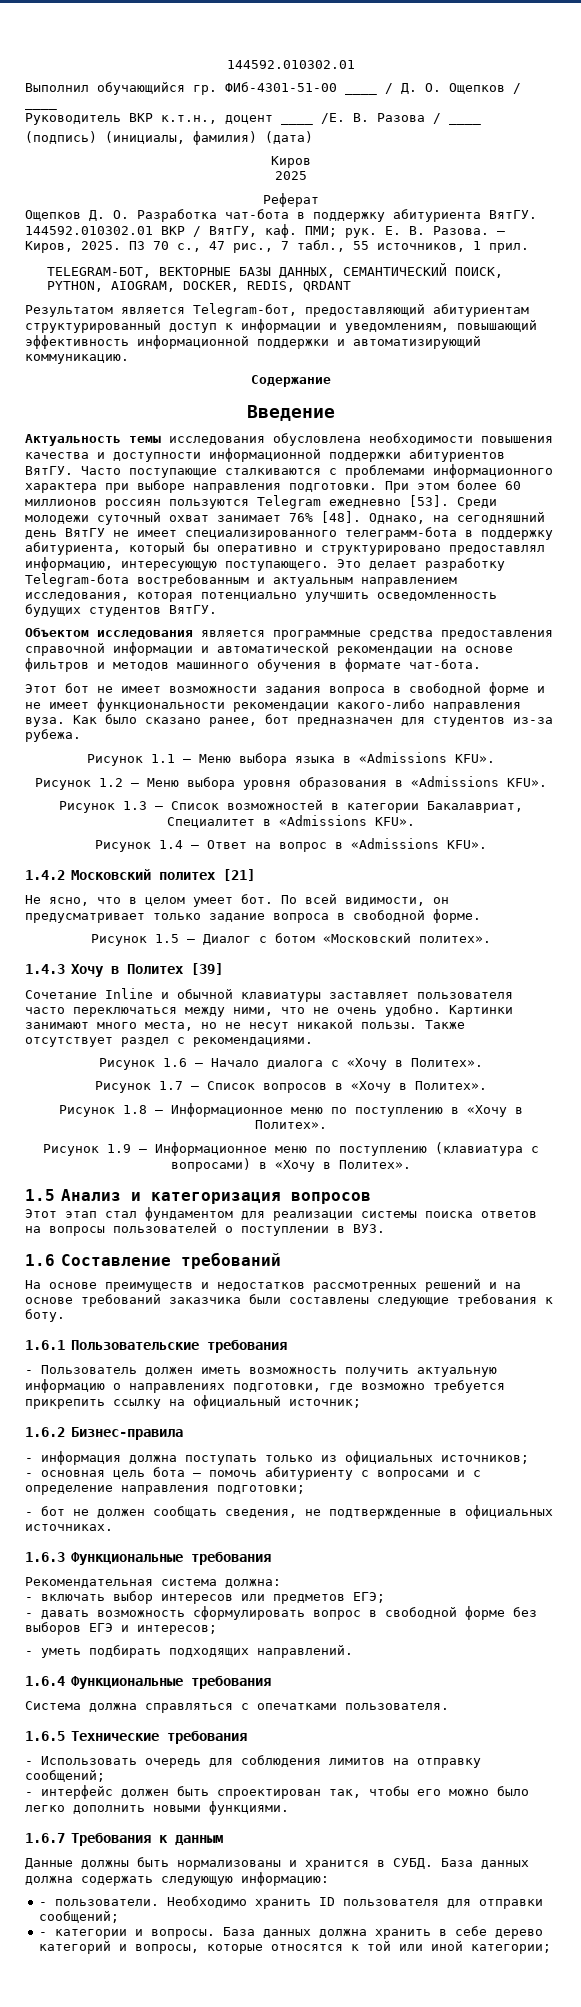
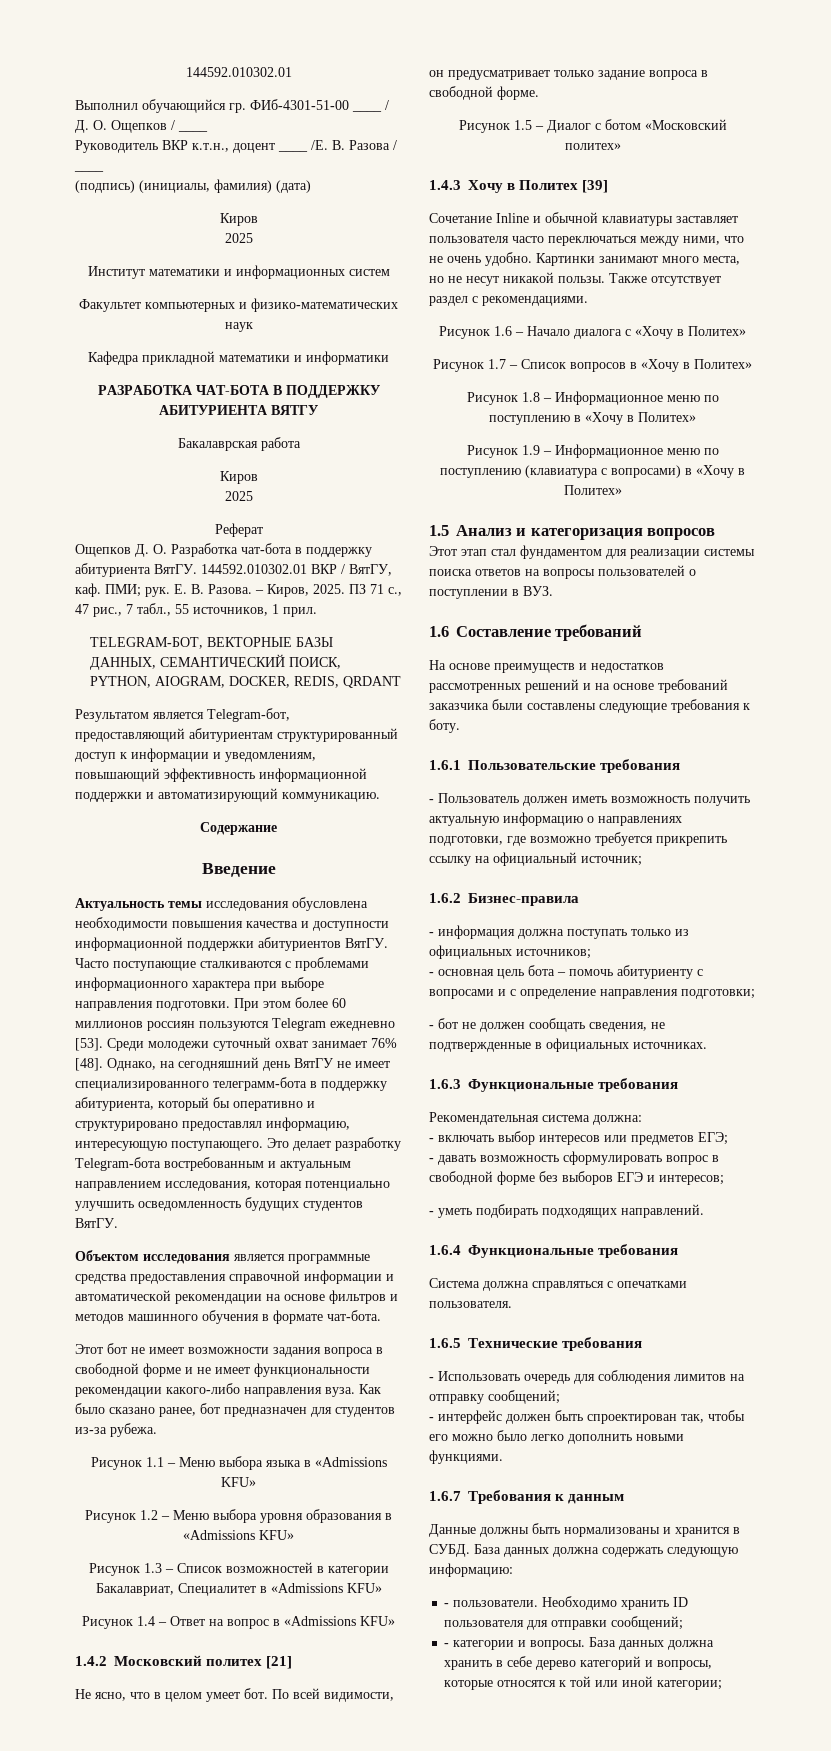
+ Институт математики и информационных систем
+ Факультет компьютерных и физико-математических наук
+ Кафедра прикладной математики и информатики
+ РАЗРАБОТКА ЧАТ-БОТА В ПОДДЕРЖКУ АБИТУРИЕНТА ВЯТГУ
+ Бакалаврская работа
+ Киров
+ 2025
- ПЗ 70 с., 47 рис., 7 табл., 55 источников, 1 прил.
+ ПЗ 71 с., 47 рис., 7 табл., 55 источников, 1 прил.
- Рисунок 1.1 – Меню выбора языка в «Admissions KFU».
+ Рисунок 1.1 – Меню выбора языка в «Admissions KFU»
- Рисунок 1.2 – Меню выбора уровня образования в «Admissions KFU».
+ Рисунок 1.2 – Меню выбора уровня образования в «Admissions KFU»
- Рисунок 1.3 – Список возможностей в категории Бакалавриат, Специалитет в «Admissions KFU».
+ Рисунок 1.3 – Список возможностей в категории Бакалавриат, Специалитет в «Admissions KFU»
- Рисунок 1.4 – Ответ на вопрос в «Admissions KFU».
+ Рисунок 1.4 – Ответ на вопрос в «Admissions KFU»
- Рисунок 1.5 – Диалог с ботом «Московский политех».
+ Рисунок 1.5 – Диалог с ботом «Московский политех»
- Рисунок 1.6 – Начало диалога с «Хочу в Политех».
+ Рисунок 1.6 – Начало диалога с «Хочу в Политех»
- Рисунок 1.7 – Список вопросов в «Хочу в Политех».
+ Рисунок 1.7 – Список вопросов в «Хочу в Политех»
- Рисунок 1.8 – Информационное меню по поступлению в «Хочу в Политех».
+ Рисунок 1.8 – Информационное меню по поступлению в «Хочу в Политех»
- Рисунок 1.9 – Информационное меню по поступлению (клавиатура с вопросами) в «Хочу в Политех».
+ Рисунок 1.9 – Информационное меню по поступлению (клавиатура с вопросами) в «Хочу в Политех»

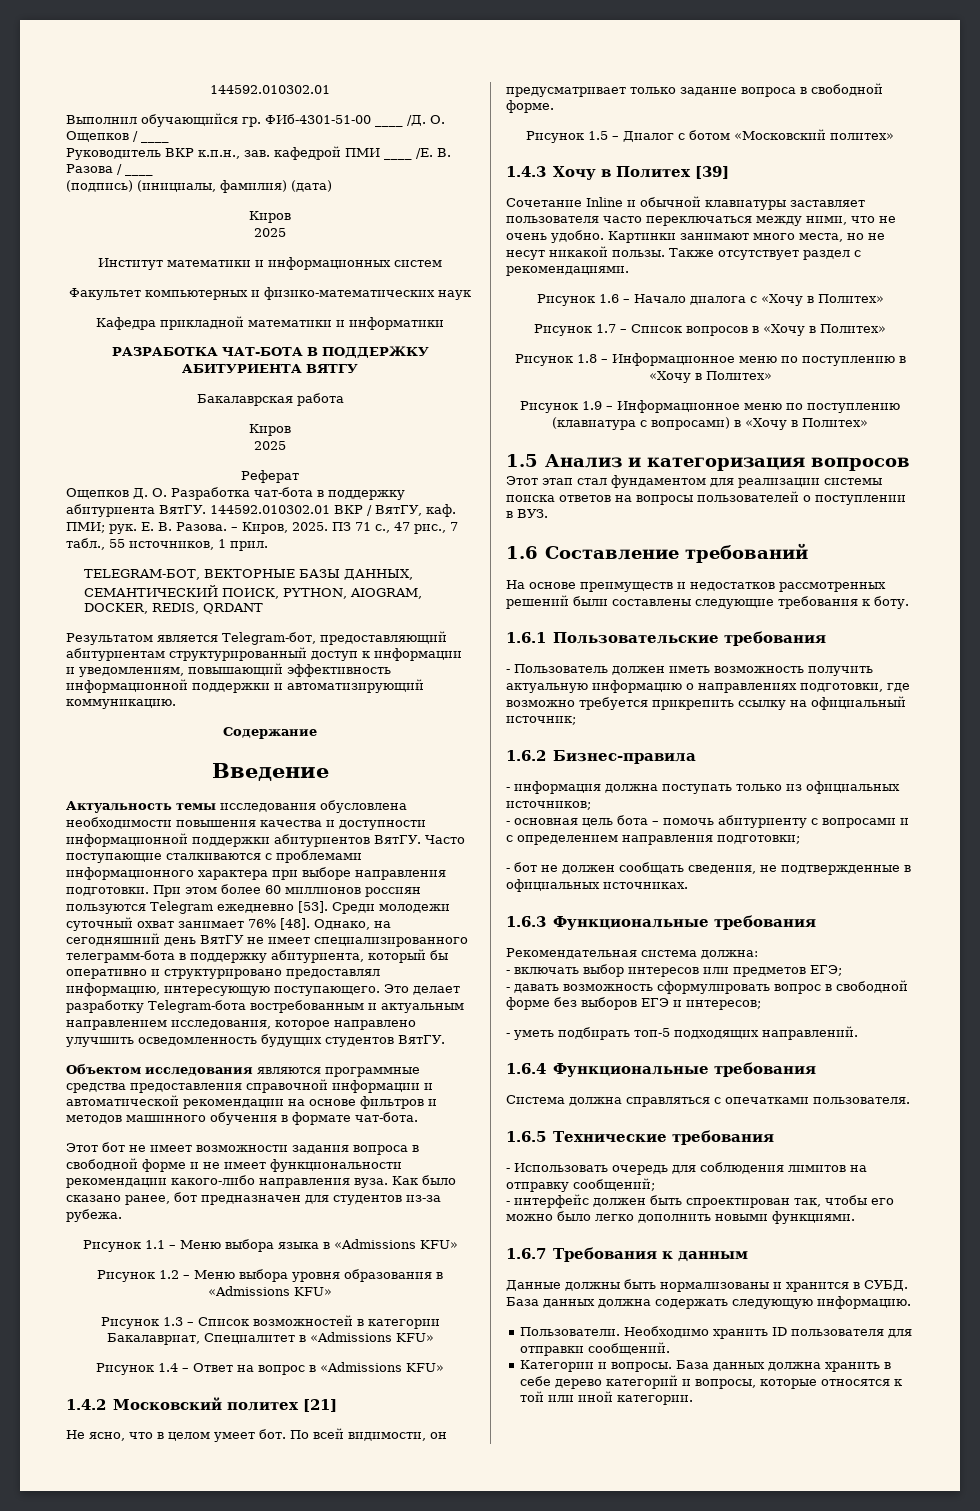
- ФИб-4301-51-00 ____ / Д. О. Ощепков / ____
+ ФИб-4301-51-00 ____ /Д. О. Ощепков / ____
- Руководитель ВКР к.т.н., доцент ____ /Е.
+ Руководитель ВКР к.п.н., зав. кафедрой ПМИ ____ /Е.
- Это делает разработку Telegram-бота востребованным и актуальным направлением исследования, которая потенциально улучшить осведомленность будущих студентов ВятГУ.
+ Это делает разработку Telegram-бота востребованным и актуальным направлением исследования, которое направлено улучшить осведомленность будущих студентов ВятГУ.
- Объектом исследования является программные средства предоставления справочной информации и автоматической рекомендации на основе фильтров и методов машинного обучения в формате чат-бота.
+ Объектом исследования являются программные средства предоставления справочной информации и автоматической рекомендации на основе фильтров и методов машинного обучения в формате чат-бота.
- На основе преимуществ и недостатков рассмотренных решений и на основе требований заказчика были составлены следующие требования к боту.
+ На основе преимуществ и недостатков рассмотренных решений были составлены следующие требования к боту.
- - основная цель бота – помочь абитуриенту с вопросами и с определение направления подготовки;
+ - основная цель бота – помочь абитуриенту с вопросами и с определением направления подготовки;
- - уметь подбирать подходящих направлений.
+ - уметь подбирать топ-5 подходящих направлений.
- База данных должна содержать следующую информацию:
- - пользователи.
+ База данных должна содержать следующую информацию.
+ Пользователи.
- Необходимо хранить ID пользователя для отправки сообщений;
- - категории и вопросы.
+ Необходимо хранить ID пользователя для отправки сообщений.
+ Категории и вопросы.
- База данных должна хранить в себе дерево категорий и вопросы, которые относятся к той или иной категории;
+ База данных должна хранить в себе дерево категорий и вопросы, которые относятся к той или иной категории.

